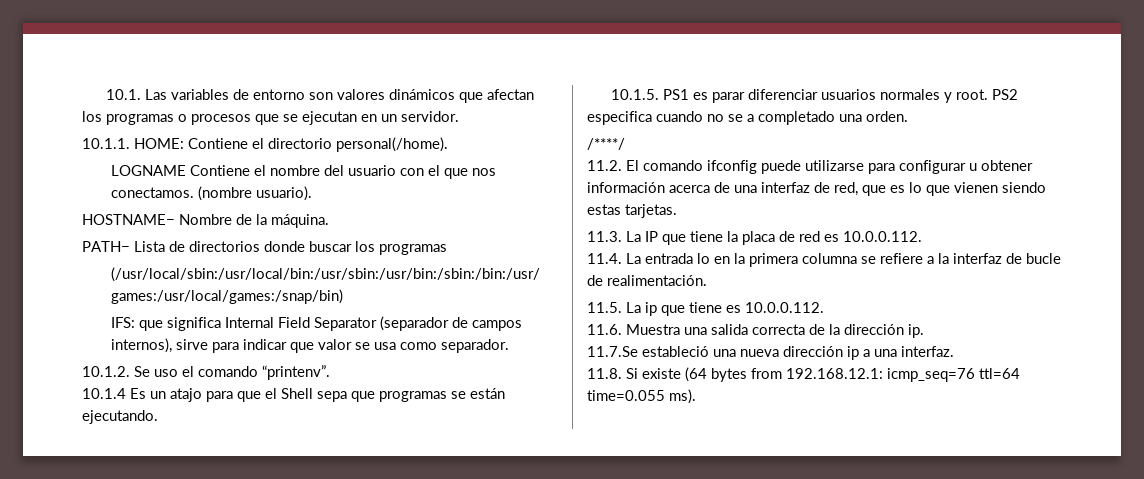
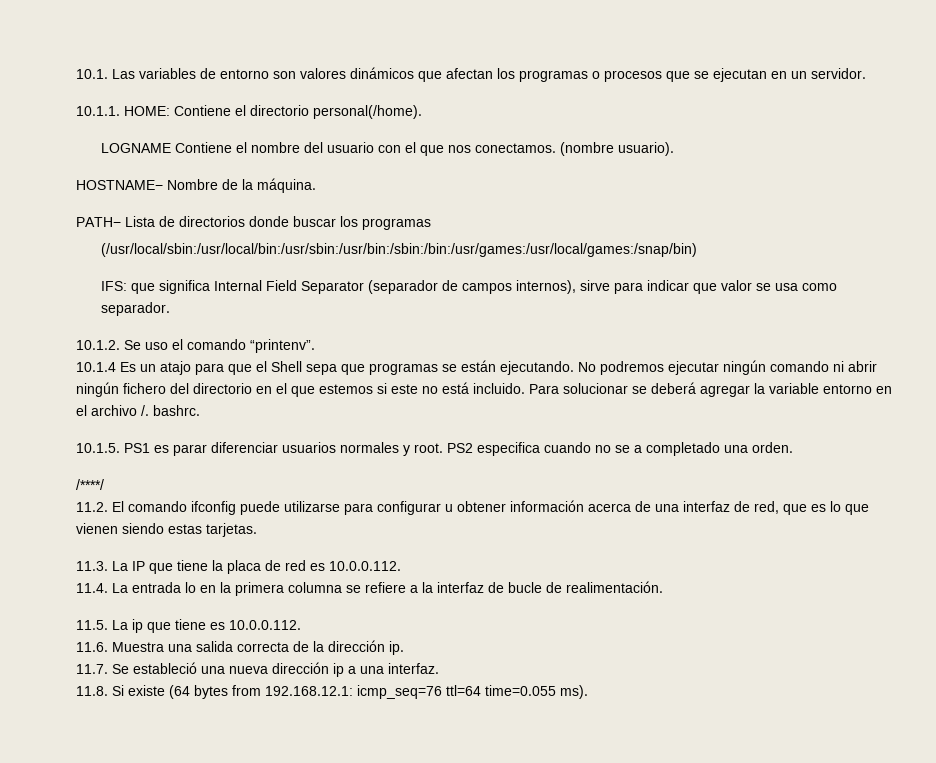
+ No podremos ejecutar ningún comando ni abrir ningún fichero del directorio en el que estemos si este no está incluido. Para solucionar se deberá agregar la variable entorno en el archivo /. bashrc.
- 11.7.Se estableció una nueva dirección ip a una interfaz.
+ 11.7. Se estableció una nueva dirección ip a una interfaz.

